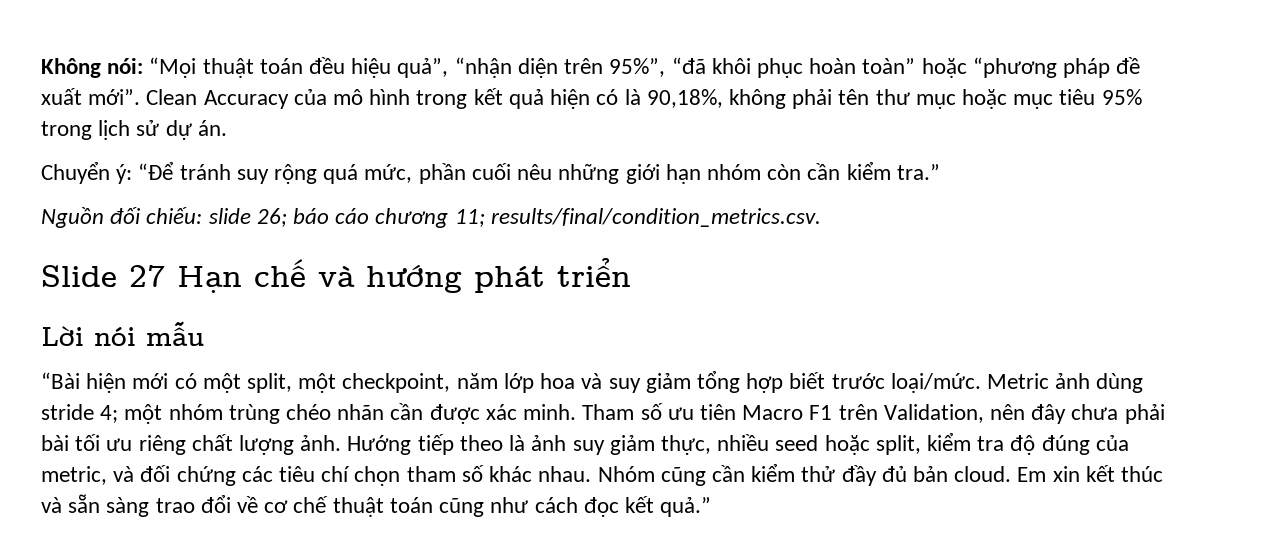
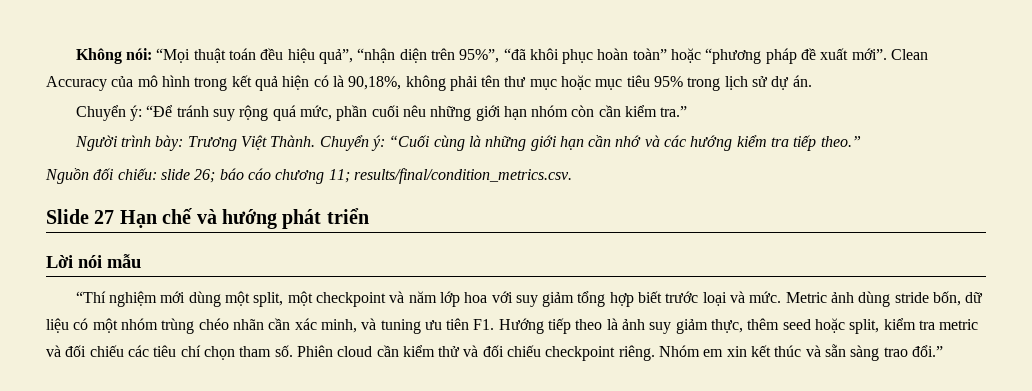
+ Người trình bày: Trương Việt Thành. Chuyển ý: “Cuối cùng là những giới hạn cần nhớ và các hướng kiểm tra tiếp theo.”
- “Bài hiện mới có một split, một checkpoint, năm lớp hoa và suy giảm tổng hợp biết trước loại/mức.
+ “Thí nghiệm mới dùng một split, một checkpoint và năm lớp hoa với suy giảm tổng hợp biết trước loại và mức.
- Metric ảnh dùng stride 4; một nhóm trùng chéo nhãn cần được xác minh. Tham số ưu tiên Macro F1 trên Validation, nên đây chưa phải bài tối ưu riêng chất lượng ảnh. Hướng tiếp theo là ảnh suy giảm thực, nhiều seed hoặc split, kiểm tra độ đúng của metric, và đối chứng các tiêu chí chọn tham số khác nhau. Nhóm cũng cần kiểm thử đầy đủ bản cloud. Em xin kết thúc và sẵn sàng trao đổi về cơ chế thuật toán cũng như cách đọc kết quả.”
+ Metric ảnh dùng stride bốn, dữ liệu có một nhóm trùng chéo nhãn cần xác minh, và tuning ưu tiên F1. Hướng tiếp theo là ảnh suy giảm thực, thêm seed hoặc split, kiểm tra metric và đối chiếu các tiêu chí chọn tham số. Phiên cloud cần kiểm thử và đối chiếu checkpoint riêng. Nhóm em xin kết thúc và sẵn sàng trao đổi.”

